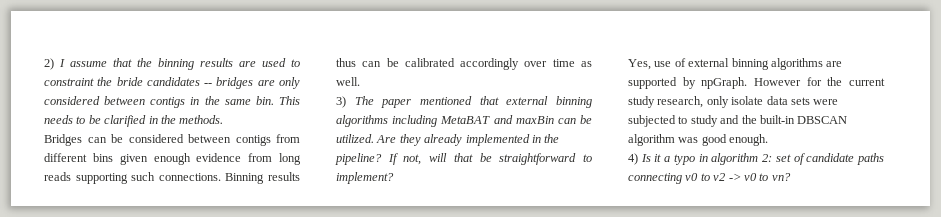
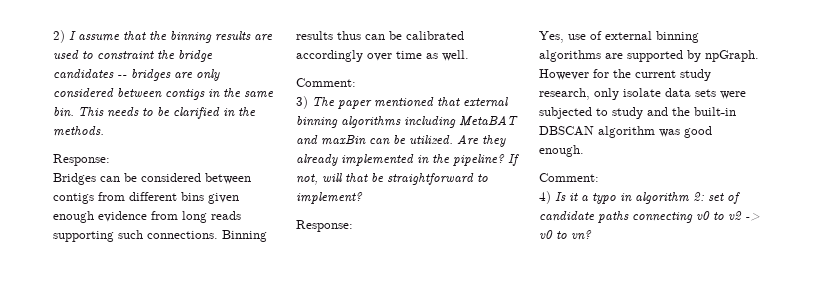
- 2) I assume that the binning results are used to constraint the bride candidates -- bridges are only considered between contigs in the same bin.
+ 2) I assume that the binning results are used to constraint the bridge candidates -- bridges are only considered between contigs in the same bin.
  This needs to be clarified in the methods.
+ Response:
  Binning results thus can be calibrated accordingly over time as well.
+ Comment:
  If not, will that be straightforward to implement?
+ Response:
  However for the current study research, only isolate data sets were subjected to study and the built-in DBSCAN algorithm was good enough.
+ Comment:

